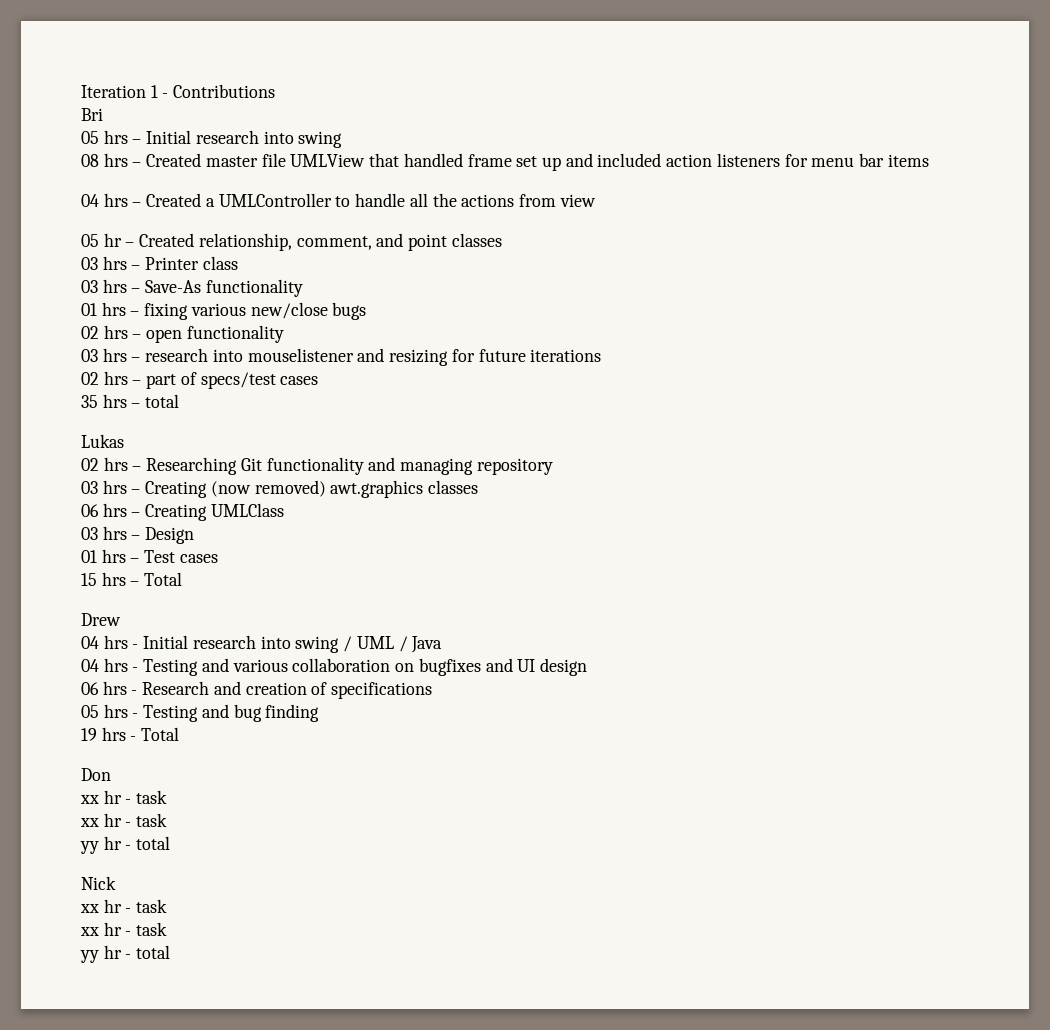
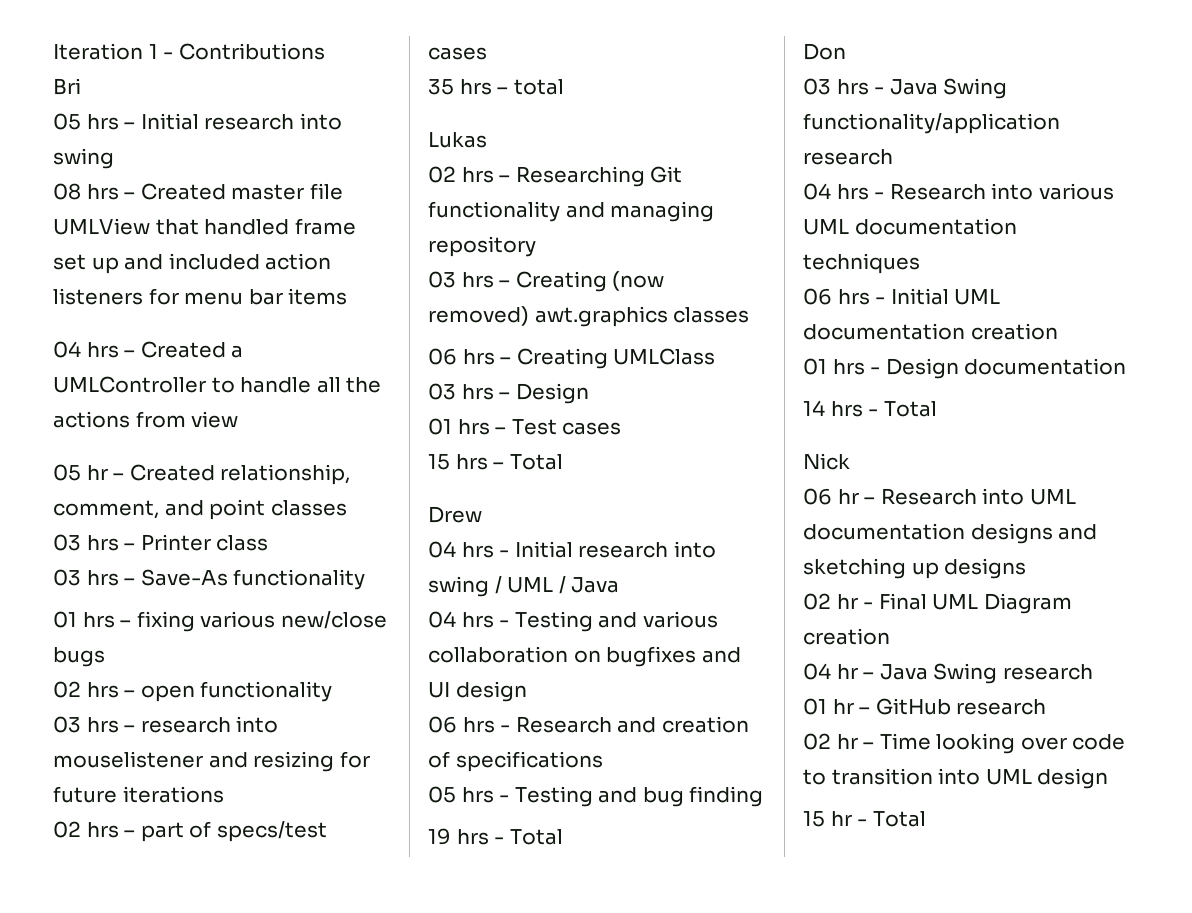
  Don
- xx hr - task
- xx hr - task
- yy hr - total
+ 03 hrs - Java Swing functionality/application research
+ 04 hrs - Research into various UML documentation techniques
+ 06 hrs - Initial UML documentation creation
+ 01 hrs - Design documentation
+ 14 hrs - Total
  Nick
- xx hr - task
- xx hr - task
- yy hr - total
+ 06 hr – Research into UML documentation designs and sketching up designs
+ 02 hr - Final UML Diagram creation
+ 04 hr – Java Swing research
+ 01 hr – GitHub research
+ 02 hr – Time looking over code to transition into UML design
+ 15 hr - Total

